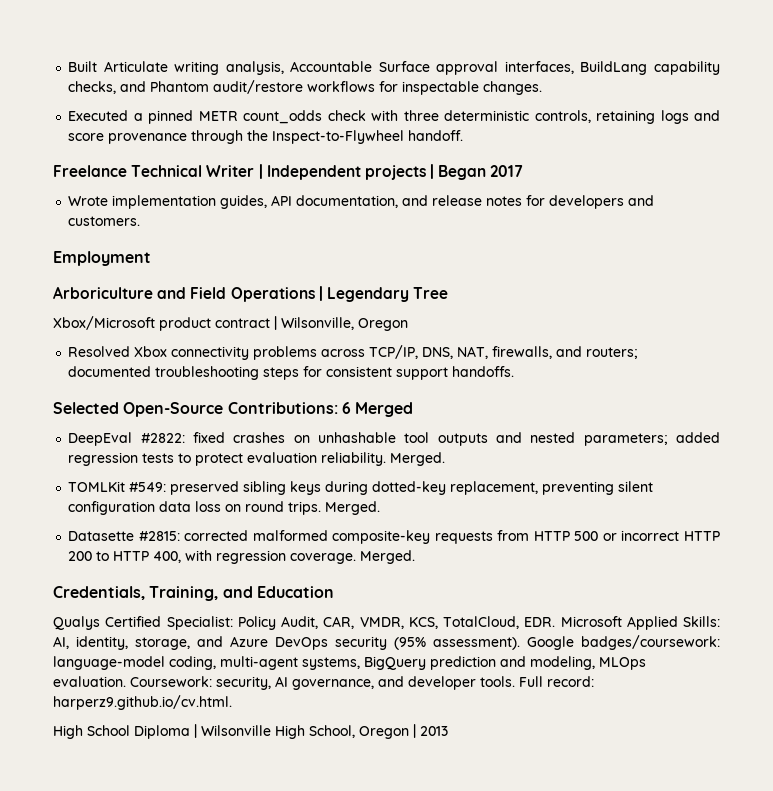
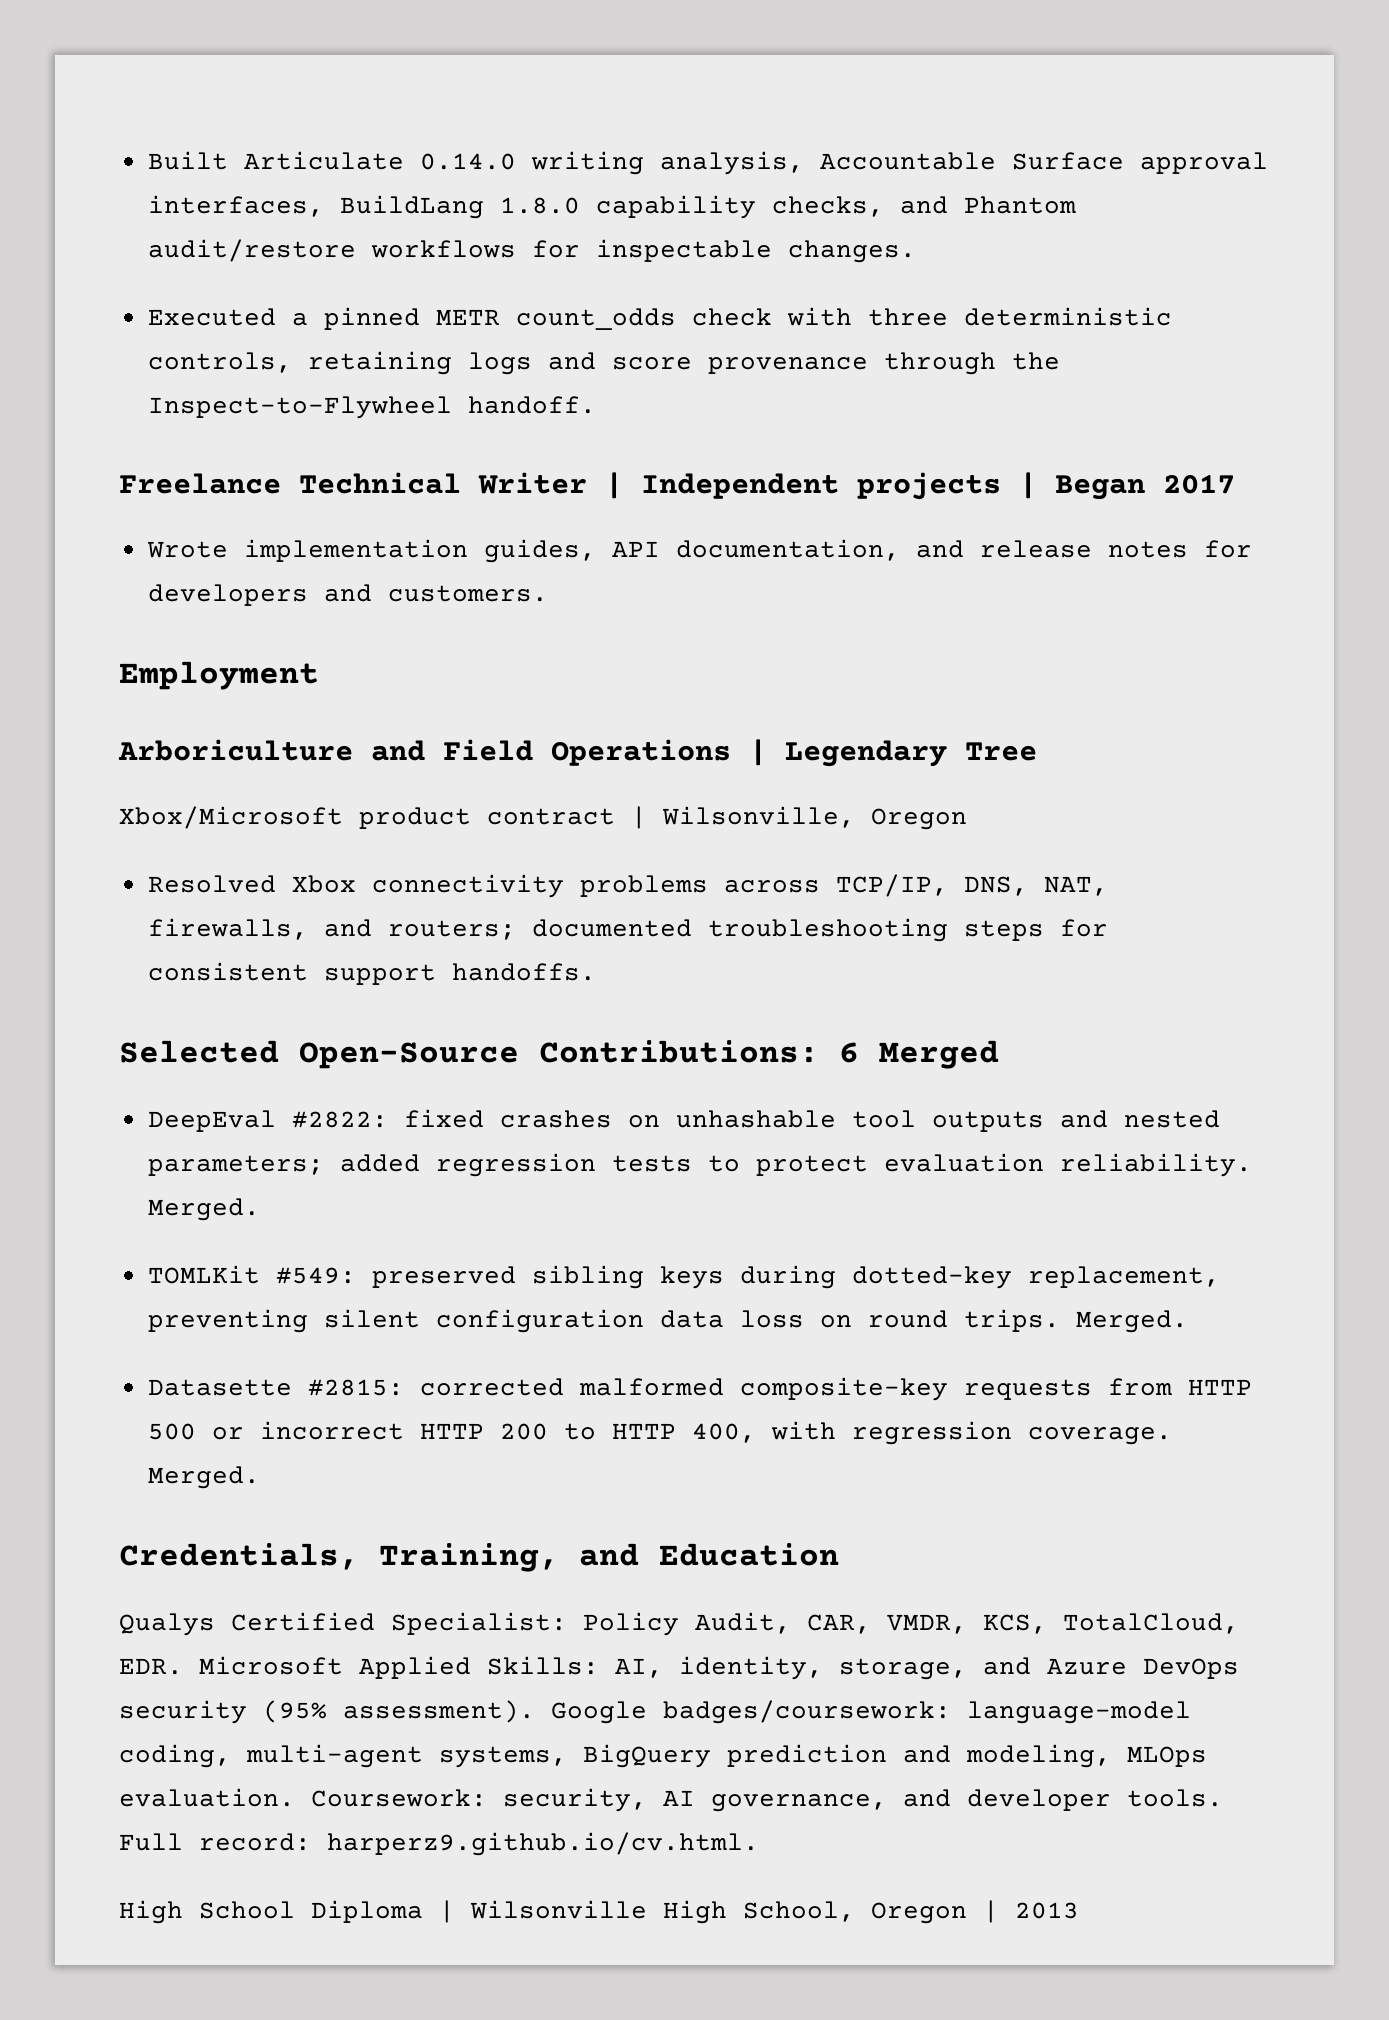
- Built Articulate writing analysis, Accountable Surface approval interfaces, BuildLang capability checks, and Phantom audit/restore workflows for inspectable changes.
+ Built Articulate 0.14.0 writing analysis, Accountable Surface approval interfaces, BuildLang 1.8.0 capability checks, and Phantom audit/restore workflows for inspectable changes.

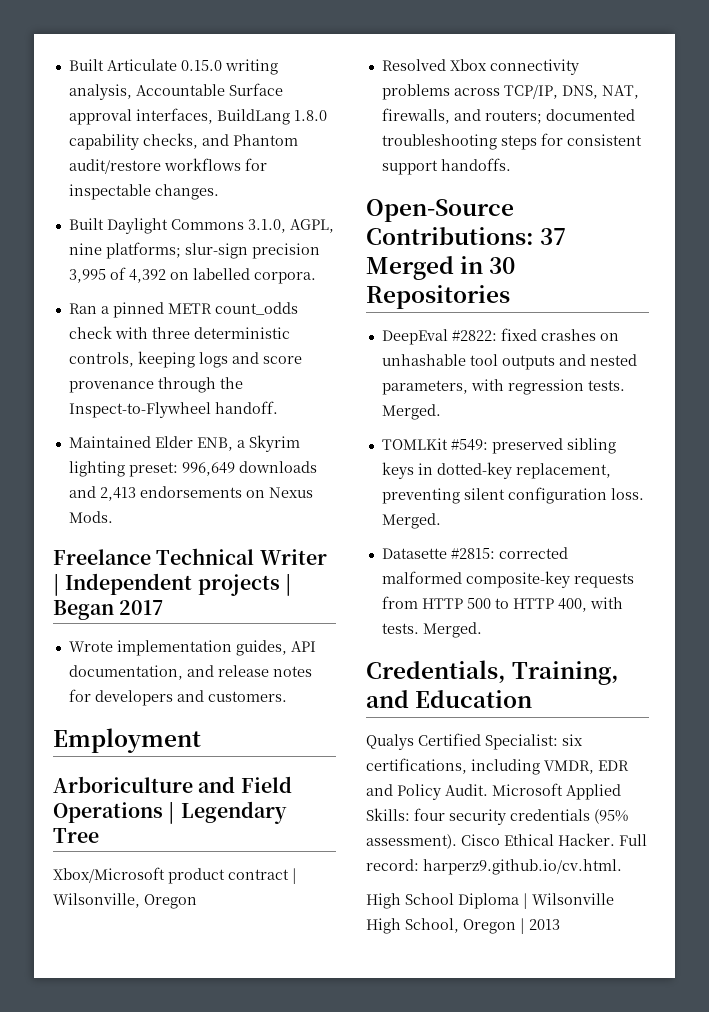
- Built Articulate 0.14.0 writing analysis, Accountable Surface approval interfaces, BuildLang 1.8.0 capability checks, and Phantom audit/restore workflows for inspectable changes.
+ Built Articulate 0.15.0 writing analysis, Accountable Surface approval interfaces, BuildLang 1.8.0 capability checks, and Phantom audit/restore workflows for inspectable changes.
- Executed a pinned METR count_odds check with three deterministic controls, retaining logs and score provenance through the Inspect-to-Flywheel handoff.
+ Built Daylight Commons 3.1.0, AGPL, nine platforms; slur-sign precision 3,995 of 4,392 on labelled corpora.
+ Ran a pinned METR count_odds check with three deterministic controls, keeping logs and score provenance through the Inspect-to-Flywheel handoff.
+ Maintained Elder ENB, a Skyrim lighting preset: 996,649 downloads and 2,413 endorsements on Nexus Mods.
- Selected Open-Source Contributions: 6 Merged
+ Open-Source Contributions: 37 Merged in 30 Repositories
- DeepEval #2822: fixed crashes on unhashable tool outputs and nested parameters; added regression tests to protect evaluation reliability.
+ DeepEval #2822: fixed crashes on unhashable tool outputs and nested parameters, with regression tests.
- TOMLKit #549: preserved sibling keys during dotted-key replacement, preventing silent configuration data loss on round trips.
+ TOMLKit #549: preserved sibling keys in dotted-key replacement, preventing silent configuration loss.
- Datasette #2815: corrected malformed composite-key requests from HTTP 500 or incorrect HTTP 200 to HTTP 400, with regression coverage.
+ Datasette #2815: corrected malformed composite-key requests from HTTP 500 to HTTP 400, with tests.
- Qualys Certified Specialist: Policy Audit, CAR, VMDR, KCS, TotalCloud, EDR. Microsoft Applied Skills: AI, identity, storage, and Azure DevOps security (95% assessment). Google badges/coursework: language-model coding, multi-agent systems, BigQuery prediction and modeling, MLOps evaluation. Coursework: security, AI governance, and developer tools.
+ Qualys Certified Specialist: six certifications, including VMDR, EDR and Policy Audit. Microsoft Applied Skills: four security credentials (95% assessment). Cisco Ethical Hacker.

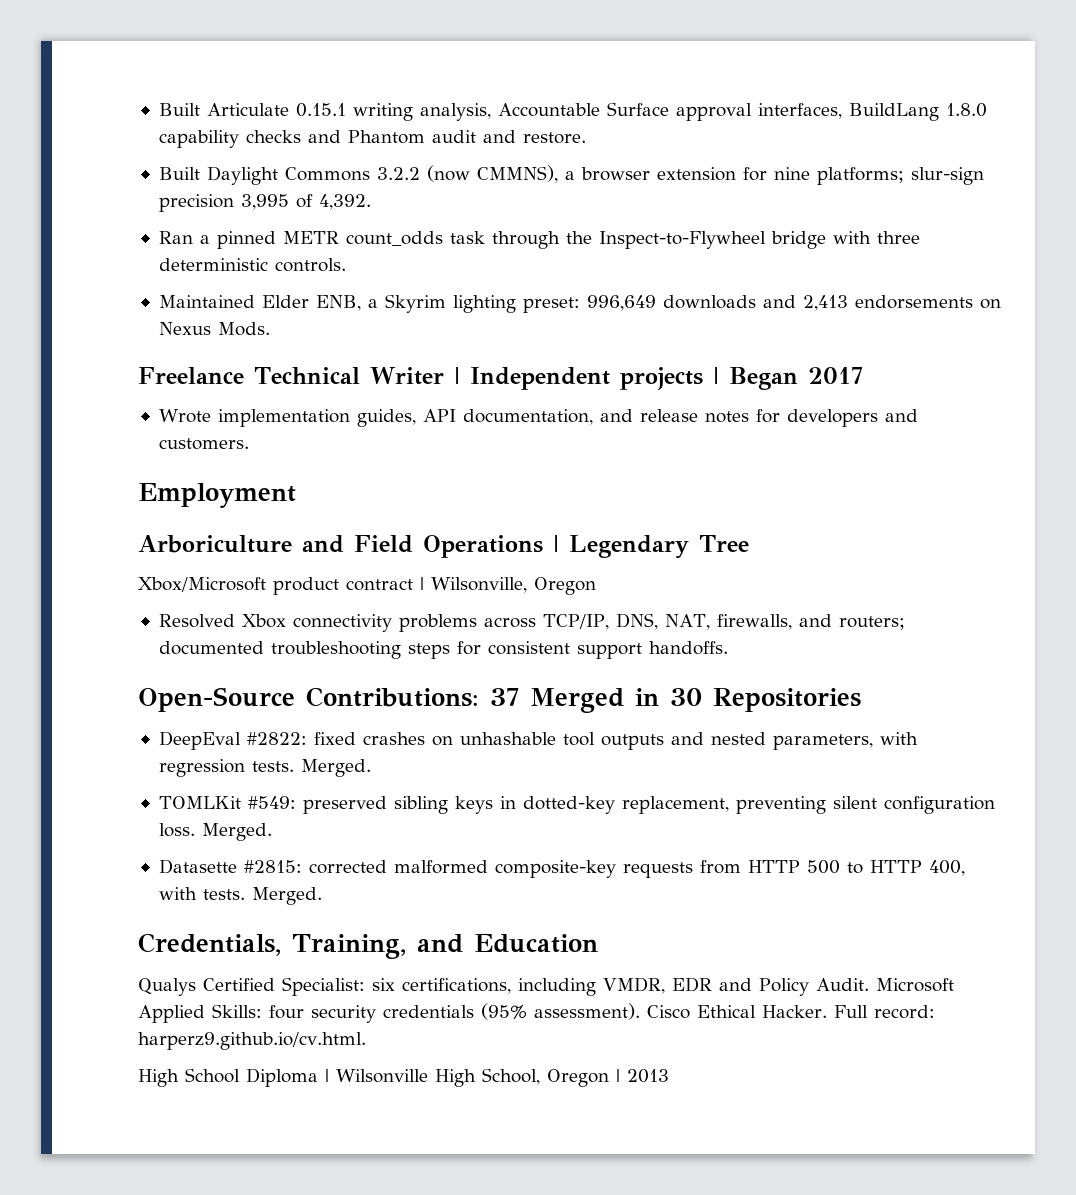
- Built Articulate 0.15.0 writing analysis, Accountable Surface approval interfaces, BuildLang 1.8.0 capability checks, and Phantom audit/restore workflows for inspectable changes.
- Built Daylight Commons 3.1.0, AGPL, nine platforms; slur-sign precision 3,995 of 4,392 on labelled corpora.
+ Built Articulate 0.15.1 writing analysis, Accountable Surface approval interfaces, BuildLang 1.8.0 capability checks and Phantom audit and restore.
+ Built Daylight Commons 3.2.2 (now CMMNS), a browser extension for nine platforms; slur-sign precision 3,995 of 4,392.
- Ran a pinned METR count_odds check with three deterministic controls, keeping logs and score provenance through the Inspect-to-Flywheel handoff.
+ Ran a pinned METR count_odds task through the Inspect-to-Flywheel bridge with three deterministic controls.

